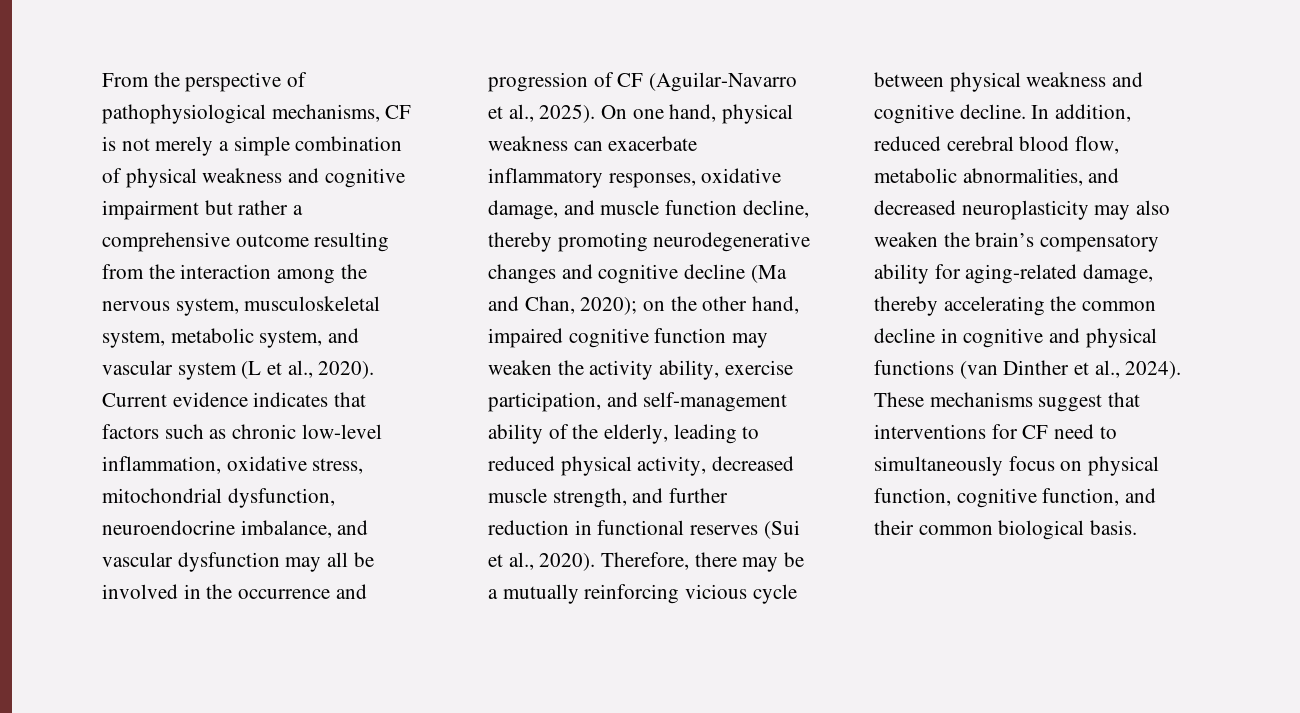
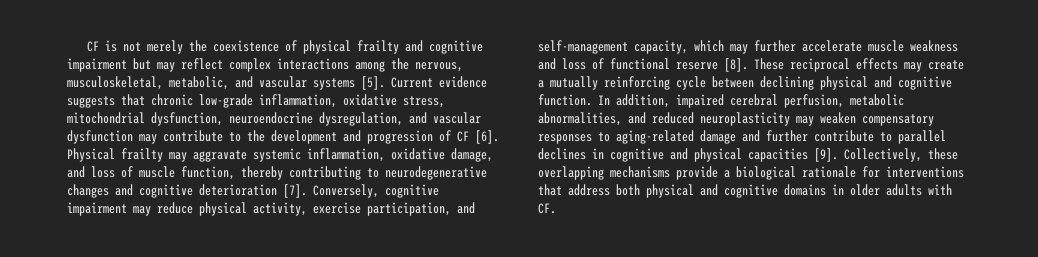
- From the perspective of pathophysiological mechanisms, CF is not merely a simple combination of physical weakness and cognitive impairment but rather a comprehensive outcome resulting from the interaction among the nervous system, musculoskeletal system, metabolic system, and vascular system (L et al., 2020). Current evidence indicates that factors such as chronic low-level inflammation, oxidative stress, mitochondrial dysfunction, neuroendocrine imbalance, and vascular dysfunction may all be involved in the occurrence and progression of CF (Aguilar-Navarro et al., 2025). On one hand, physical weakness can exacerbate inflammatory responses, oxidative damage, and muscle function decline, thereby promoting neurodegenerative changes and cognitive decline (Ma and Chan, 2020); on the other hand, impaired cognitive function may weaken the activity ability, exercise participation, and self-management ability of the elderly, leading to reduced physical activity, decreased muscle strength, and further reduction in functional reserves (Sui et al., 2020). Therefore, there may be a mutually reinforcing vicious cycle between physical weakness and cognitive decline.
+ CF is not merely the coexistence of physical frailty and cognitive impairment but may reflect complex interactions among the nervous, musculoskeletal, metabolic, and vascular systems [5]. Current evidence suggests that chronic low-grade inflammation, oxidative stress, mitochondrial dysfunction, neuroendocrine dysregulation, and vascular dysfunction may contribute to the development and progression of CF [6]. Physical frailty may aggravate systemic inflammation, oxidative damage, and loss of muscle function, thereby contributing to neurodegenerative changes and cognitive deterioration [7]. Conversely, cognitive impairment may reduce physical activity, exercise participation, and self-management capacity, which may further accelerate muscle weakness and loss of functional reserve [8]. These reciprocal effects may create a mutually reinforcing cycle between declining physical and cognitive function.
- In addition, reduced cerebral blood flow, metabolic abnormalities, and decreased neuroplasticity may also weaken the brain’s compensatory ability for aging-related damage, thereby accelerating the common decline in cognitive and physical functions (van Dinther et al., 2024). These mechanisms suggest that interventions for CF need to simultaneously focus on physical function, cognitive function, and their common biological basis.
+ In addition, impaired cerebral perfusion, metabolic abnormalities, and reduced neuroplasticity may weaken compensatory responses to aging-related damage and further contribute to parallel declines in cognitive and physical capacities [9]. Collectively, these overlapping mechanisms provide a biological rationale for interventions that address both physical and cognitive domains in older adults with CF.

